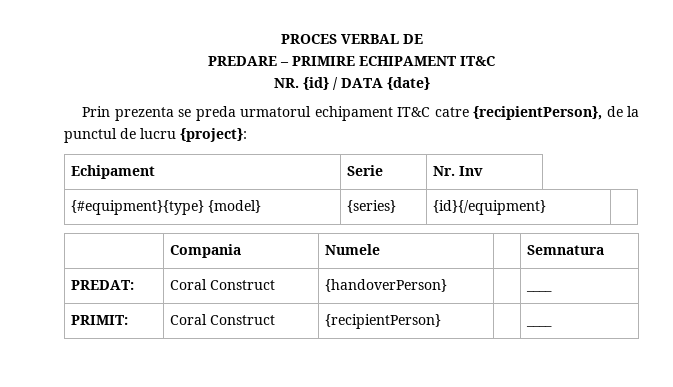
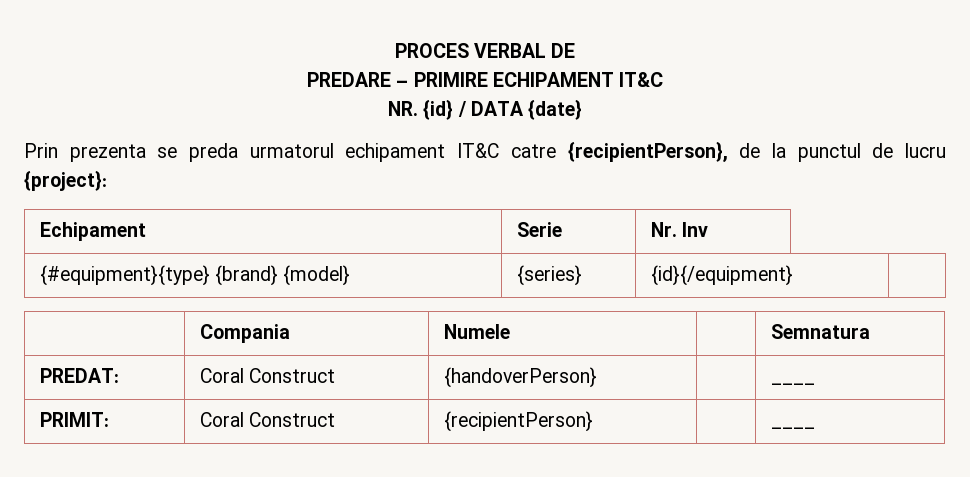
- {#equipment}{type} {model} | {series} | {id}{/equipment} |
+ {#equipment}{type} {brand} {model} | {series} | {id}{/equipment} |

